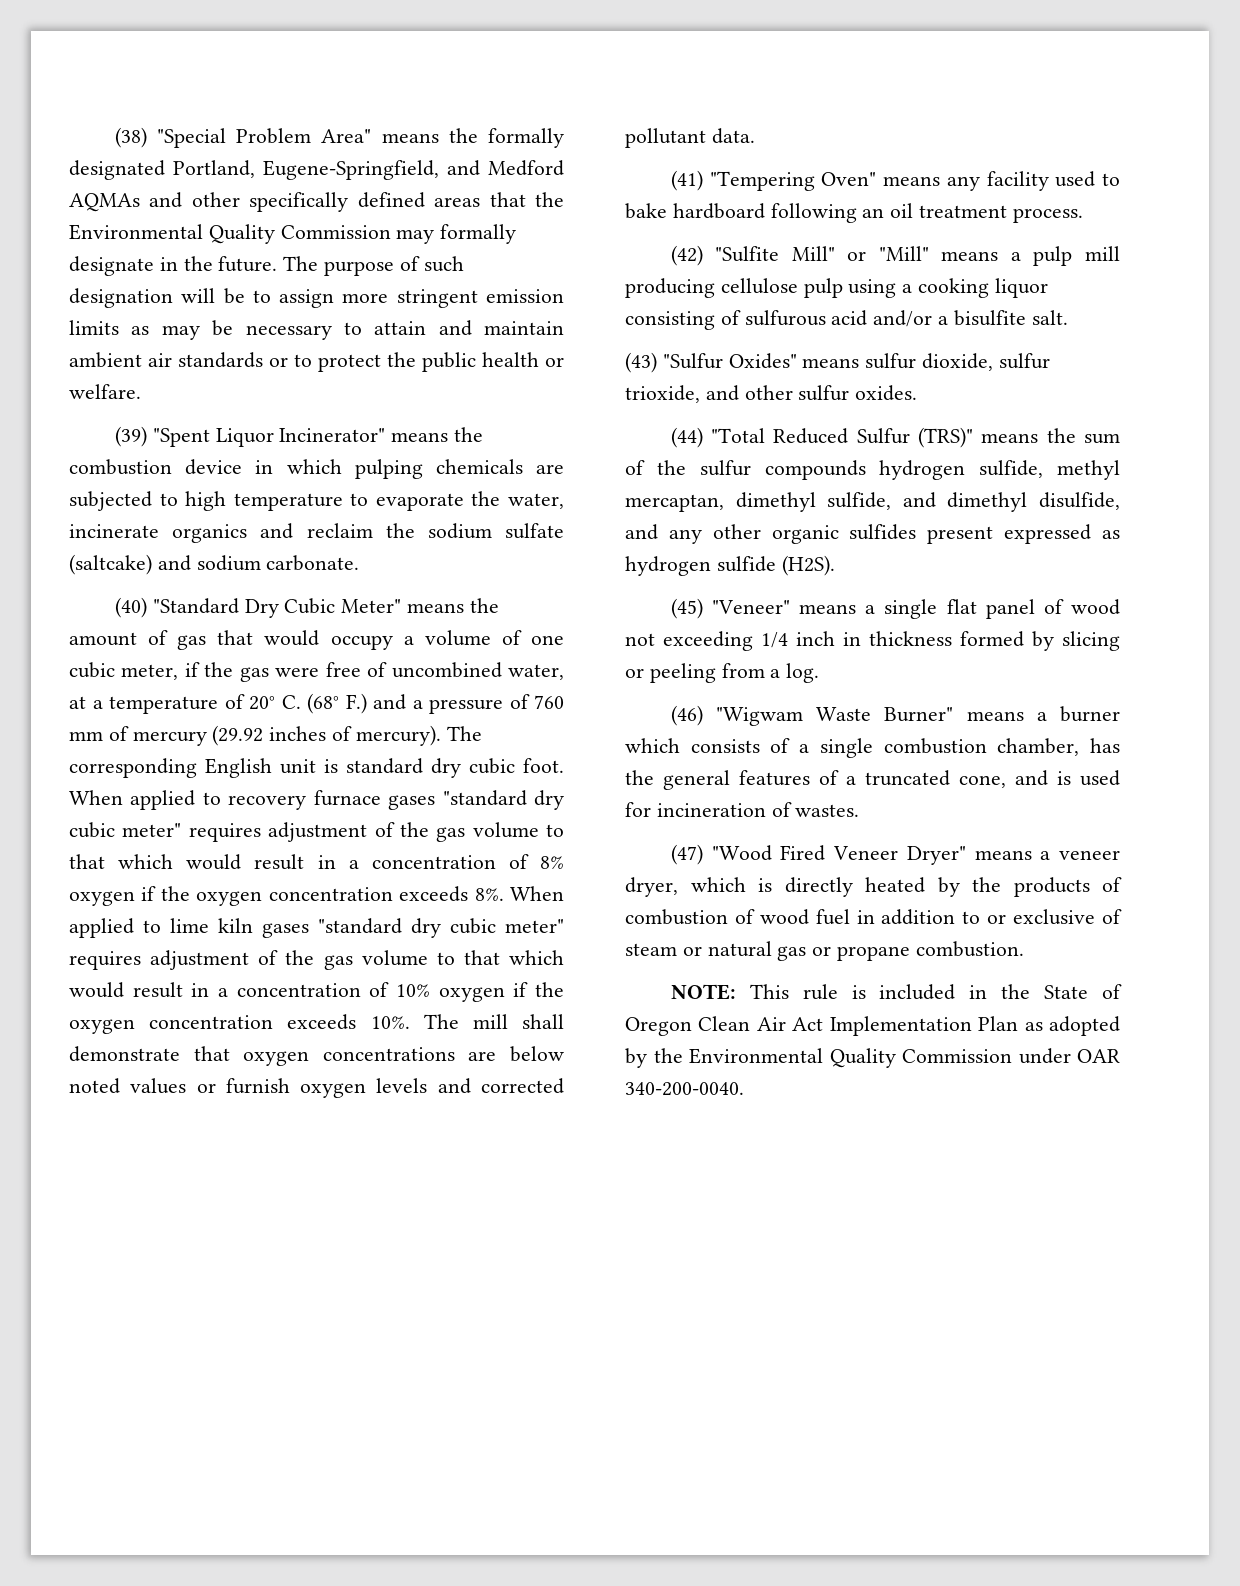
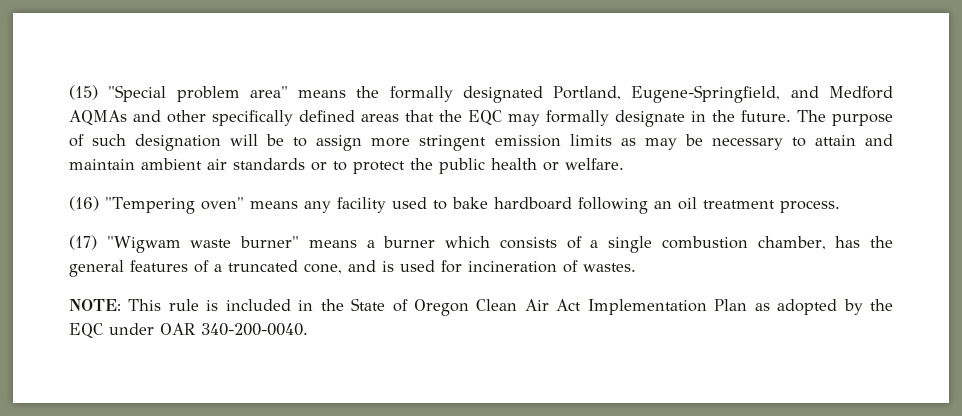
- (38) "Special Problem Area" means the formally designated Portland, Eugene-Springfield, and Medford AQMAs and other specifically defined areas that the Environmental Quality Commission may formally designate in the future.
+ (15) "Special problem area" means the formally designated Portland, Eugene-Springfield, and Medford AQMAs and other specifically defined areas that the EQC may formally designate in the future.
- (39) "Spent Liquor Incinerator" means the combustion device in which pulping chemicals are subjected to high temperature to evaporate the water, incinerate organics and reclaim the sodium sulfate (saltcake) and sodium carbonate.
- (40) "Standard Dry Cubic Meter" means the amount of gas that would occupy a volume of one cubic meter, if the gas were free of uncombined water, at a temperature of 20° C. (68° F.) and a pressure of 760 mm of mercury (29.92 inches of mercury). The corresponding English unit is standard dry cubic foot. When applied to recovery furnace gases "standard dry cubic meter" requires adjustment of the gas volume to that which would result in a concentration of 8% oxygen if the oxygen concentration exceeds 8%. When applied to lime kiln gases "standard dry cubic meter" requires adjustment of the gas volume to that which would result in a concentration of 10% oxygen if the oxygen concentration exceeds 10%. The mill shall demonstrate that oxygen concentrations are below noted values or furnish oxygen levels and corrected pollutant data.
- (41) "Tempering Oven" means any facility used to bake hardboard following an oil treatment process.
+ (16) "Tempering oven" means any facility used to bake hardboard following an oil treatment process.
- (42) "Sulfite Mill" or "Mill" means a pulp mill producing cellulose pulp using a cooking liquor consisting of sulfurous acid and/or a bisulfite salt.
- (43) "Sulfur Oxides" means sulfur dioxide, sulfur trioxide, and other sulfur oxides.
- (44) "Total Reduced Sulfur (TRS)" means the sum of the sulfur compounds hydrogen sulfide, methyl mercaptan, dimethyl sulfide, and dimethyl disulfide, and any other organic sulfides present expressed as hydrogen sulfide (H2S).
- (45) "Veneer" means a single flat panel of wood not exceeding 1/4 inch in thickness formed by slicing or peeling from a log.
- (46) "Wigwam Waste Burner" means a burner which consists of a single combustion chamber, has the general features of a truncated cone, and is used for incineration of wastes.
+ (17) "Wigwam waste burner" means a burner which consists of a single combustion chamber, has the general features of a truncated cone, and is used for incineration of wastes.
- (47) "Wood Fired Veneer Dryer" means a veneer dryer, which is directly heated by the products of combustion of wood fuel in addition to or exclusive of steam or natural gas or propane combustion.
- NOTE: This rule is included in the State of Oregon Clean Air Act Implementation Plan as adopted by the Environmental Quality Commission under OAR 340-200-0040.
+ NOTE: This rule is included in the State of Oregon Clean Air Act Implementation Plan as adopted by the EQC under OAR 340-200-0040.

